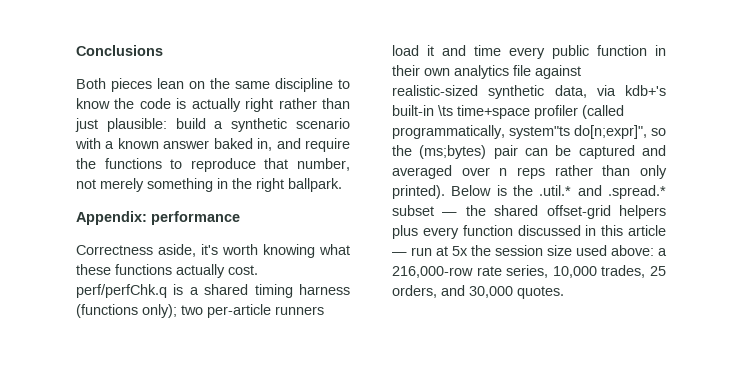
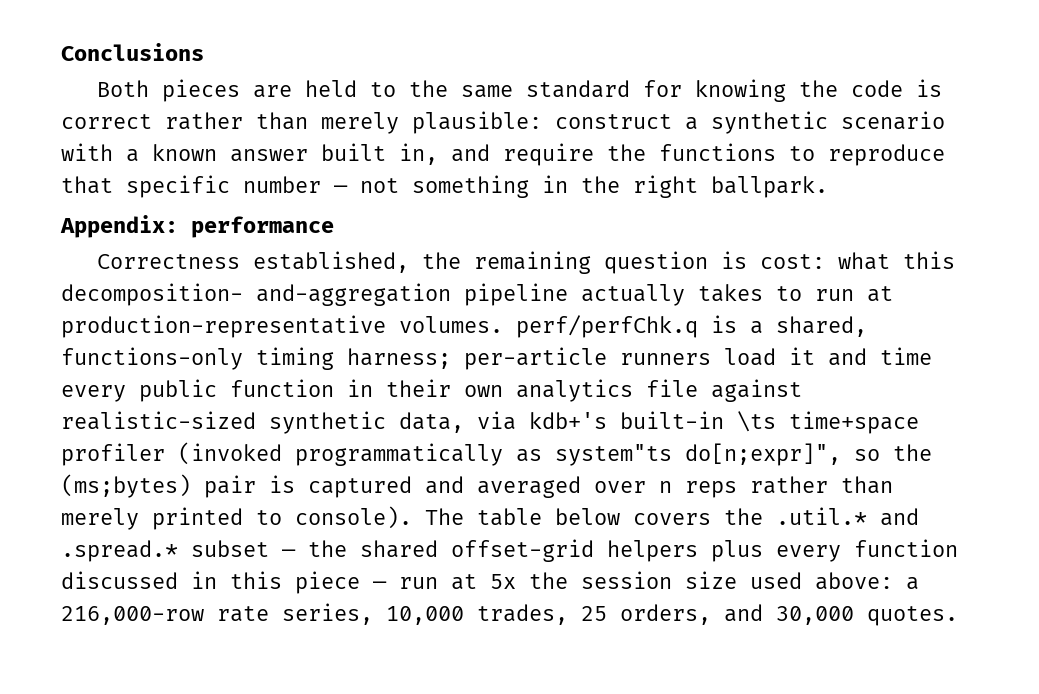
- Both pieces lean on the same discipline to know the code is actually right rather than just plausible: build a synthetic scenario with a known answer baked in, and require the functions to reproduce that number, not merely something in the right ballpark.
+ Both pieces are held to the same standard for knowing the code is correct rather than merely plausible: construct a synthetic scenario with a known answer built in, and require the functions to reproduce that specific number — not something in the right ballpark.
- Correctness aside, it's worth knowing what these functions actually cost. perf/perfChk.q is a shared timing harness (functions only); two per-article runners load it and time every public function in their own analytics file against realistic-sized synthetic data, via kdb+'s built-in \ts time+space profiler (called programmatically, system"ts do[n;expr]", so the (ms;bytes) pair can be captured and averaged over n reps rather than only printed). Below is the .util.* and .spread.* subset — the shared offset-grid helpers plus every function discussed in this article — run at 5x the session size used above:
+ Correctness established, the remaining question is cost: what this decomposition- and-aggregation pipeline actually takes to run at production-representative volumes. perf/perfChk.q is a shared, functions-only timing harness; per-article runners load it and time every public function in their own analytics file against realistic-sized synthetic data, via kdb+'s built-in \ts time+space profiler (invoked programmatically as system"ts do[n;expr]", so the (ms;bytes) pair is captured and averaged over n reps rather than merely printed to console). The table below covers the .util.* and .spread.* subset — the shared offset-grid helpers plus every function discussed in this piece — run at 5x the session size used above:

